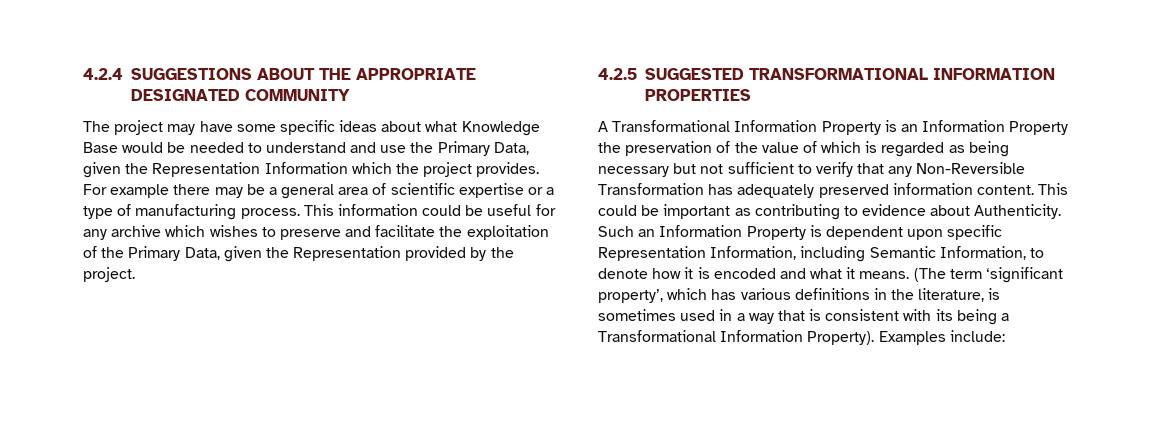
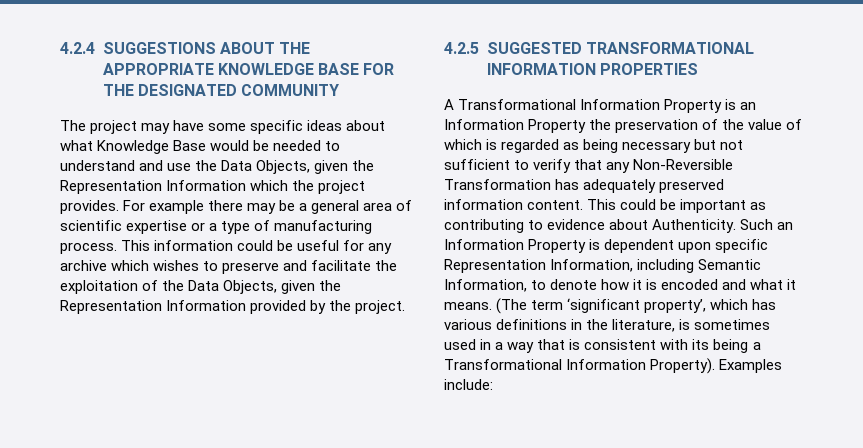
- 4.2.4 SUGGESTIONS ABOUT THE APPROPRIATE DESIGNATED COMMUNITY
+ 4.2.4 SUGGESTIONS ABOUT THE APPROPRIATE KNOWLEDGE BASE FOR THE DESIGNATED COMMUNITY
- The project may have some specific ideas about what Knowledge Base would be needed to understand and use the Primary Data, given the Representation Information which the project provides.
+ The project may have some specific ideas about what Knowledge Base would be needed to understand and use the Data Objects, given the Representation Information which the project provides.
- This information could be useful for any archive which wishes to preserve and facilitate the exploitation of the Primary Data, given the Representation provided by the project.
+ This information could be useful for any archive which wishes to preserve and facilitate the exploitation of the Data Objects, given the Representation Information provided by the project.

